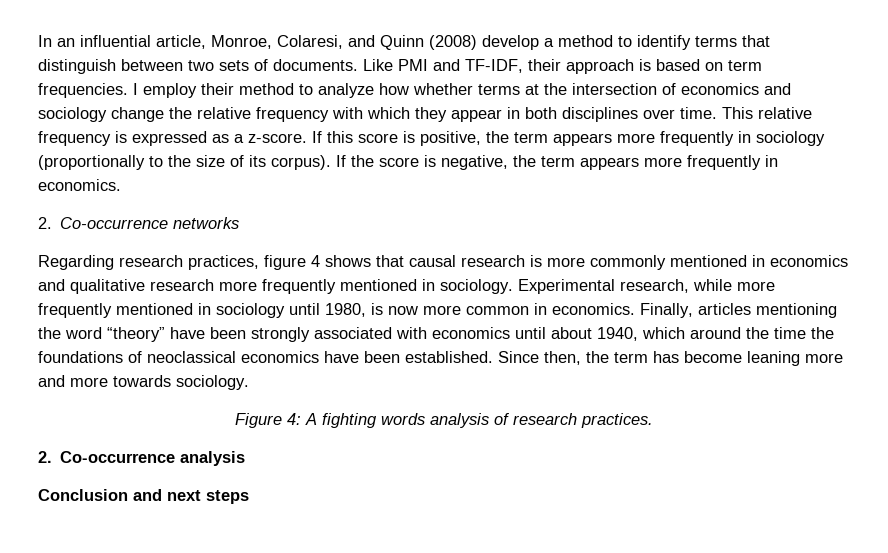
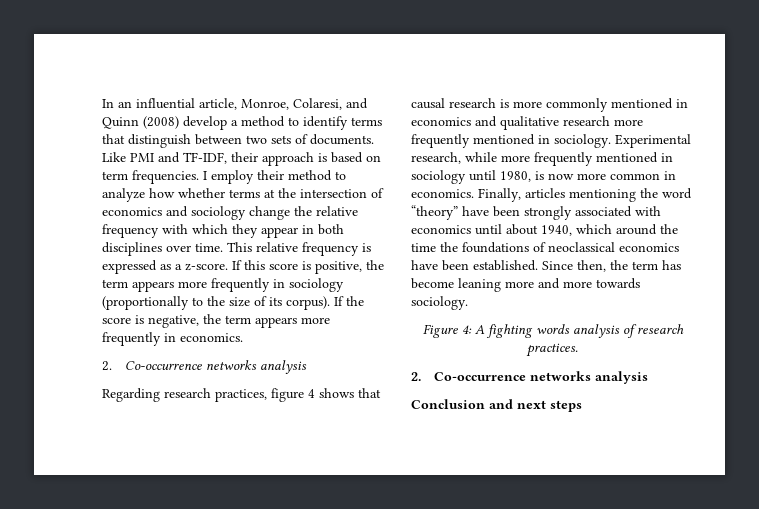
  If the score is negative, the term appears more frequently in economics.
- 2. Co-occurrence networks
+ 2. Co-occurrence networks analysis
  Figure 4: A fighting words analysis of research practices.
- 2. Co-occurrence analysis
+ 2. Co-occurrence networks analysis

